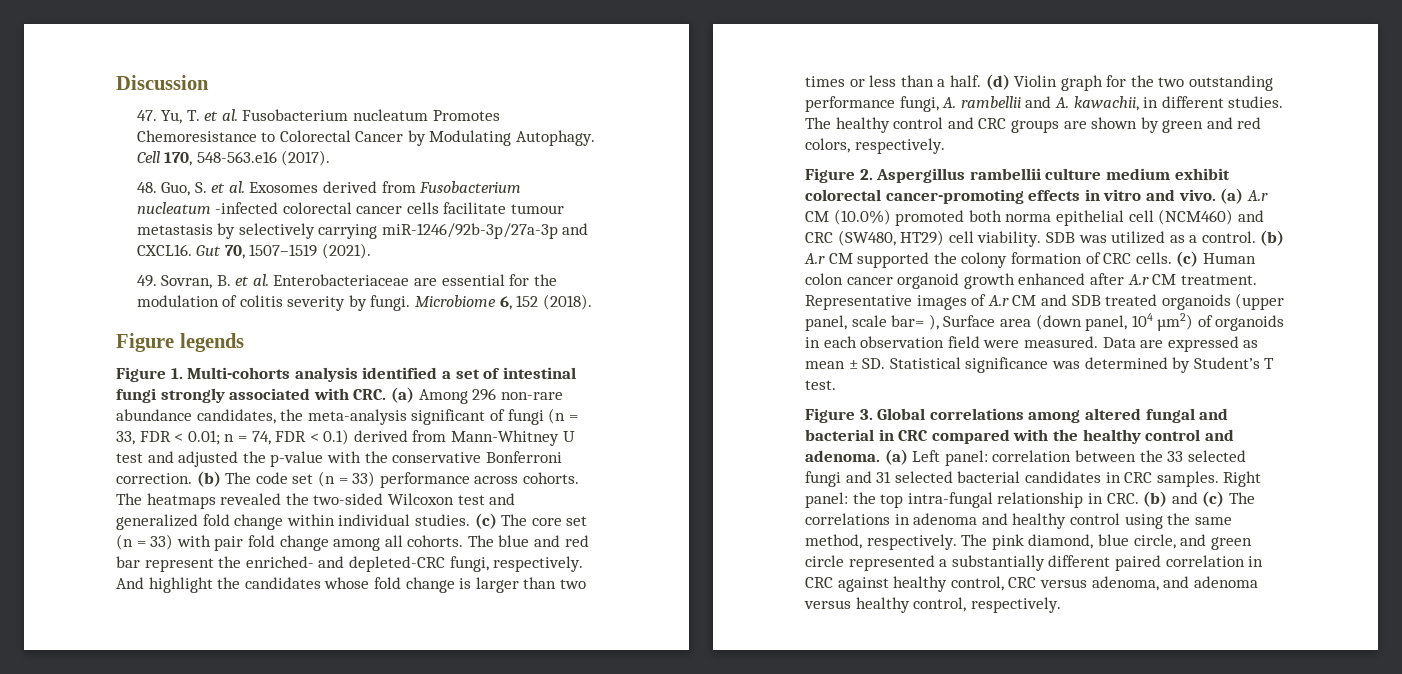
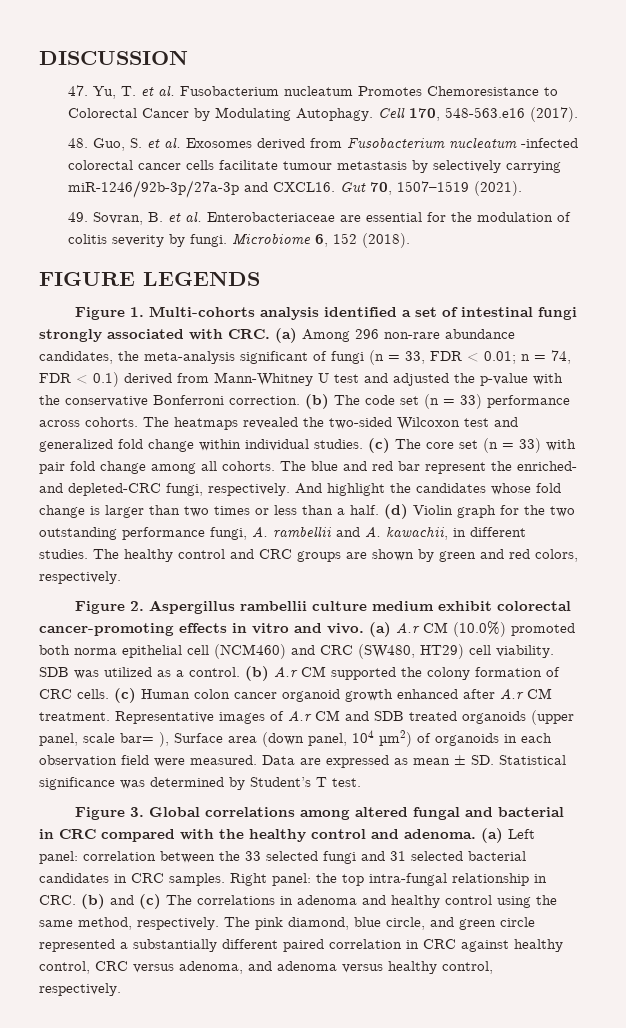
- Discussion
+ DISCUSSION
- Figure legends
+ FIGURE LEGENDS

